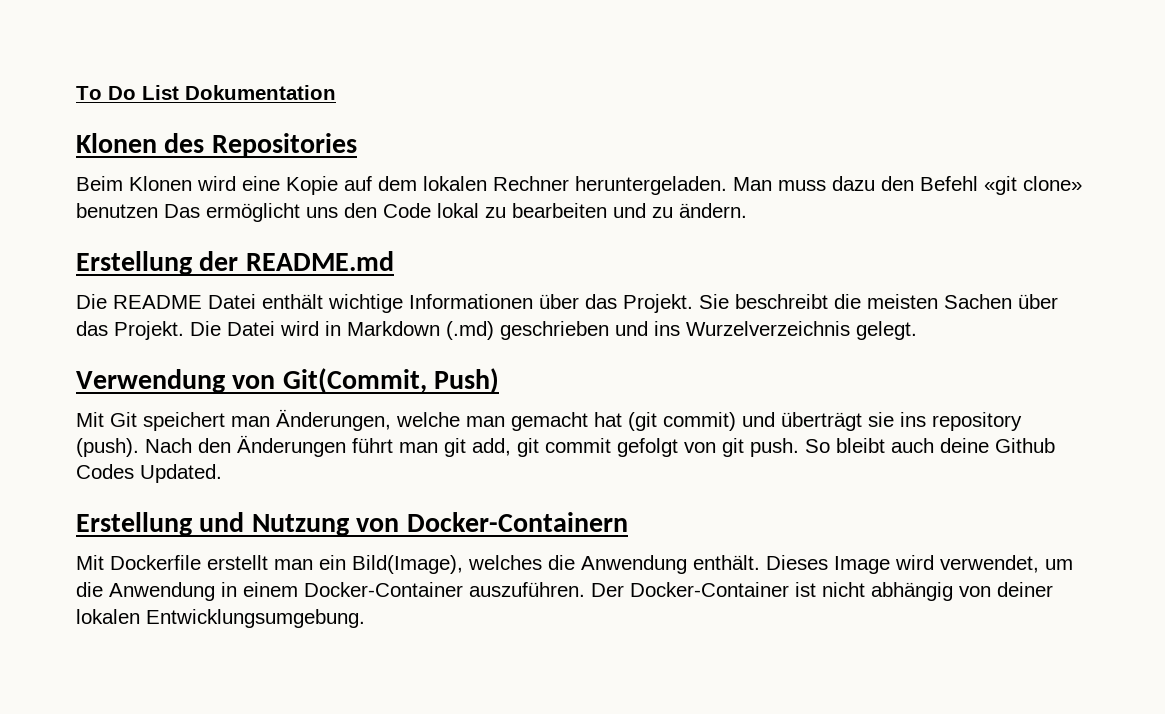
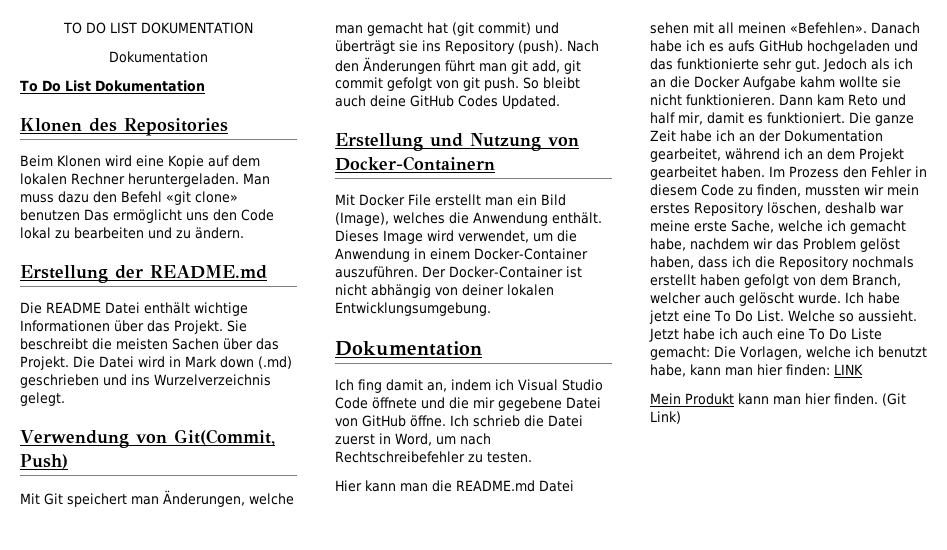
+ TO DO LIST DOKUMENTATION
+ Dokumentation
- Die Datei wird in Markdown (.md) geschrieben und ins Wurzelverzeichnis gelegt.
+ Die Datei wird in Mark down (.md) geschrieben und ins Wurzelverzeichnis gelegt.
- Mit Git speichert man Änderungen, welche man gemacht hat (git commit) und überträgt sie ins repository (push).
+ Mit Git speichert man Änderungen, welche man gemacht hat (git commit) und überträgt sie ins Repository (push).
- So bleibt auch deine Github Codes Updated.
+ So bleibt auch deine GitHub Codes Updated.
- Mit Dockerfile erstellt man ein Bild(Image), welches die Anwendung enthält.
+ Mit Docker File erstellt man ein Bild (Image), welches die Anwendung enthält.
  Der Docker-Container ist nicht abhängig von deiner lokalen Entwicklungsumgebung.
+ Dokumentation
+ Ich fing damit an, indem ich Visual Studio Code öffnete und die mir gegebene Datei von GitHub öffne. Ich schrieb die Datei zuerst in Word, um nach Rechtschreibefehler zu testen.
+ Hier kann man die README.md Datei sehen mit all meinen «Befehlen». Danach habe ich es aufs GitHub hochgeladen und das funktionierte sehr gut. Jedoch als ich an die Docker Aufgabe kahm wollte sie nicht funktionieren. Dann kam Reto und half mir, damit es funktioniert. Die ganze Zeit habe ich an der Dokumentation gearbeitet, während ich an dem Projekt gearbeitet haben. Im Prozess den Fehler in diesem Code zu finden, mussten wir mein erstes Repository löschen, deshalb war meine erste Sache, welche ich gemacht habe, nachdem wir das Problem gelöst haben, dass ich die Repository nochmals erstellt haben gefolgt von dem Branch, welcher auch gelöscht wurde. Ich habe jetzt eine To Do List. Welche so aussieht. Jetzt habe ich auch eine To Do Liste gemacht: Die Vorlagen, welche ich benutzt habe, kann man hier finden: LINK
+ Mein Produkt kann man hier finden. (Git Link)

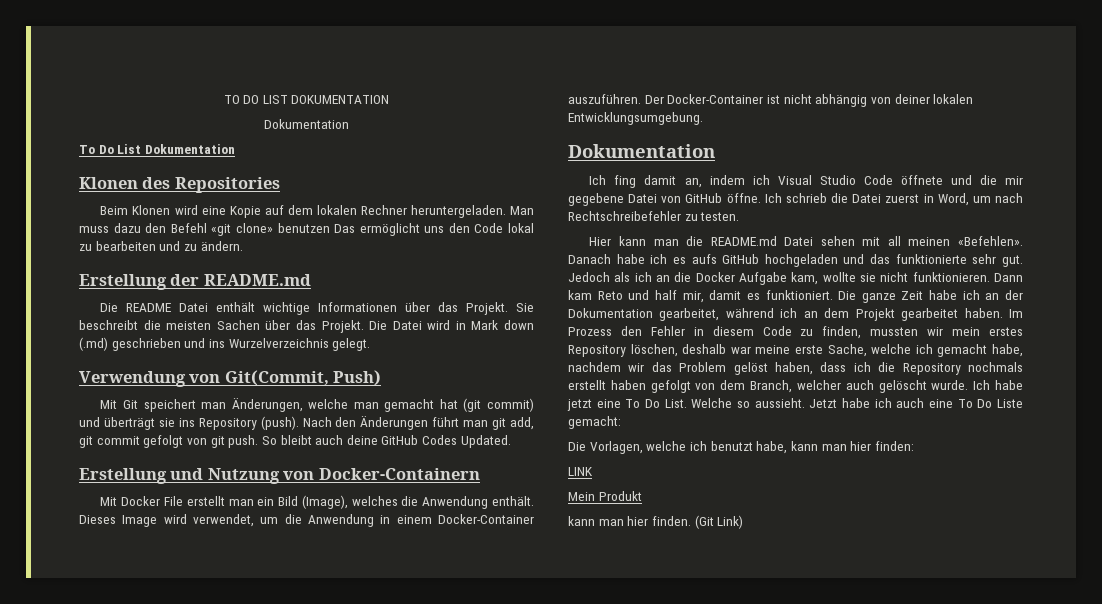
- Jedoch als ich an die Docker Aufgabe kahm wollte sie nicht funktionieren.
+ Jedoch als ich an die Docker Aufgabe kam, wollte sie nicht funktionieren.
- Jetzt habe ich auch eine To Do Liste gemacht: Die Vorlagen, welche ich benutzt habe, kann man hier finden: LINK
+ Jetzt habe ich auch eine To Do Liste gemacht:
+ Die Vorlagen, welche ich benutzt habe, kann man hier finden:
+ LINK
- Mein Produkt kann man hier finden.
+ Mein Produkt
+ kann man hier finden.

